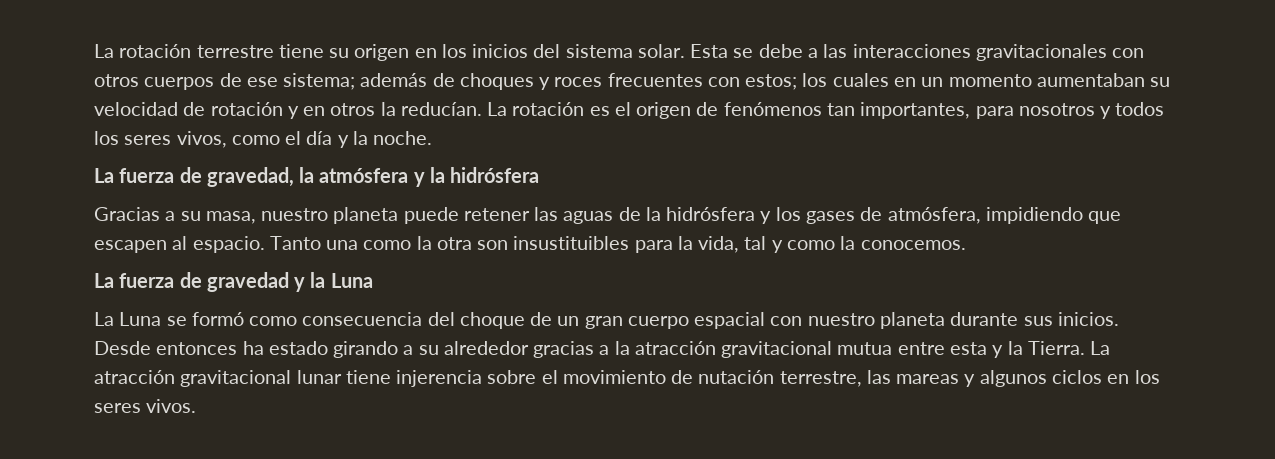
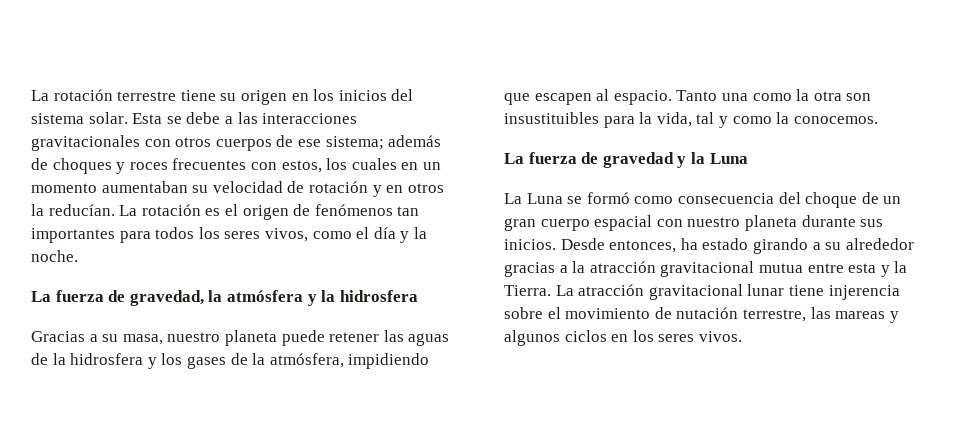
- Esta se debe a las interacciones gravitacionales con otros cuerpos de ese sistema; además de choques y roces frecuentes con estos; los cuales en un momento aumentaban su velocidad de rotación y en otros la reducían.
+ Esta se debe a las interacciones gravitacionales con otros cuerpos de ese sistema; además de choques y roces frecuentes con estos, los cuales en un momento aumentaban su velocidad de rotación y en otros la reducían.
- La rotación es el origen de fenómenos tan importantes, para nosotros y todos los seres vivos, como el día y la noche.
+ La rotación es el origen de fenómenos tan importantes para todos los seres vivos, como el día y la noche.
- La fuerza de gravedad, la atmósfera y la hidrósfera
+ La fuerza de gravedad, la atmósfera y la hidrosfera
- Gracias a su masa, nuestro planeta puede retener las aguas de la hidrósfera y los gases de atmósfera, impidiendo que escapen al espacio.
+ Gracias a su masa, nuestro planeta puede retener las aguas de la hidrosfera y los gases de la atmósfera, impidiendo que escapen al espacio.
- Desde entonces ha estado girando a su alrededor gracias a la atracción gravitacional mutua entre esta y la Tierra.
+ Desde entonces, ha estado girando a su alrededor gracias a la atracción gravitacional mutua entre esta y la Tierra.

